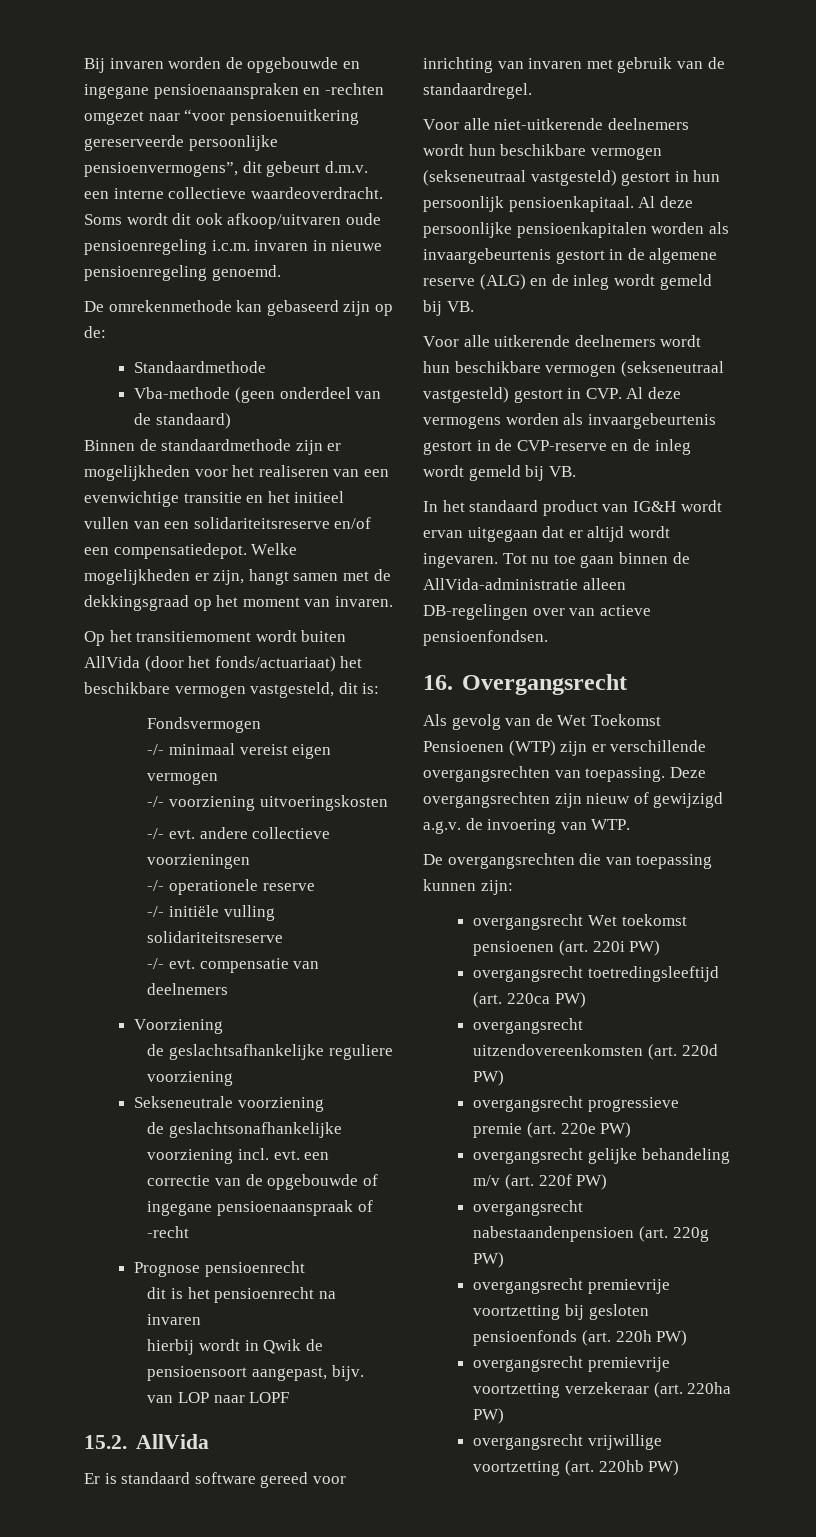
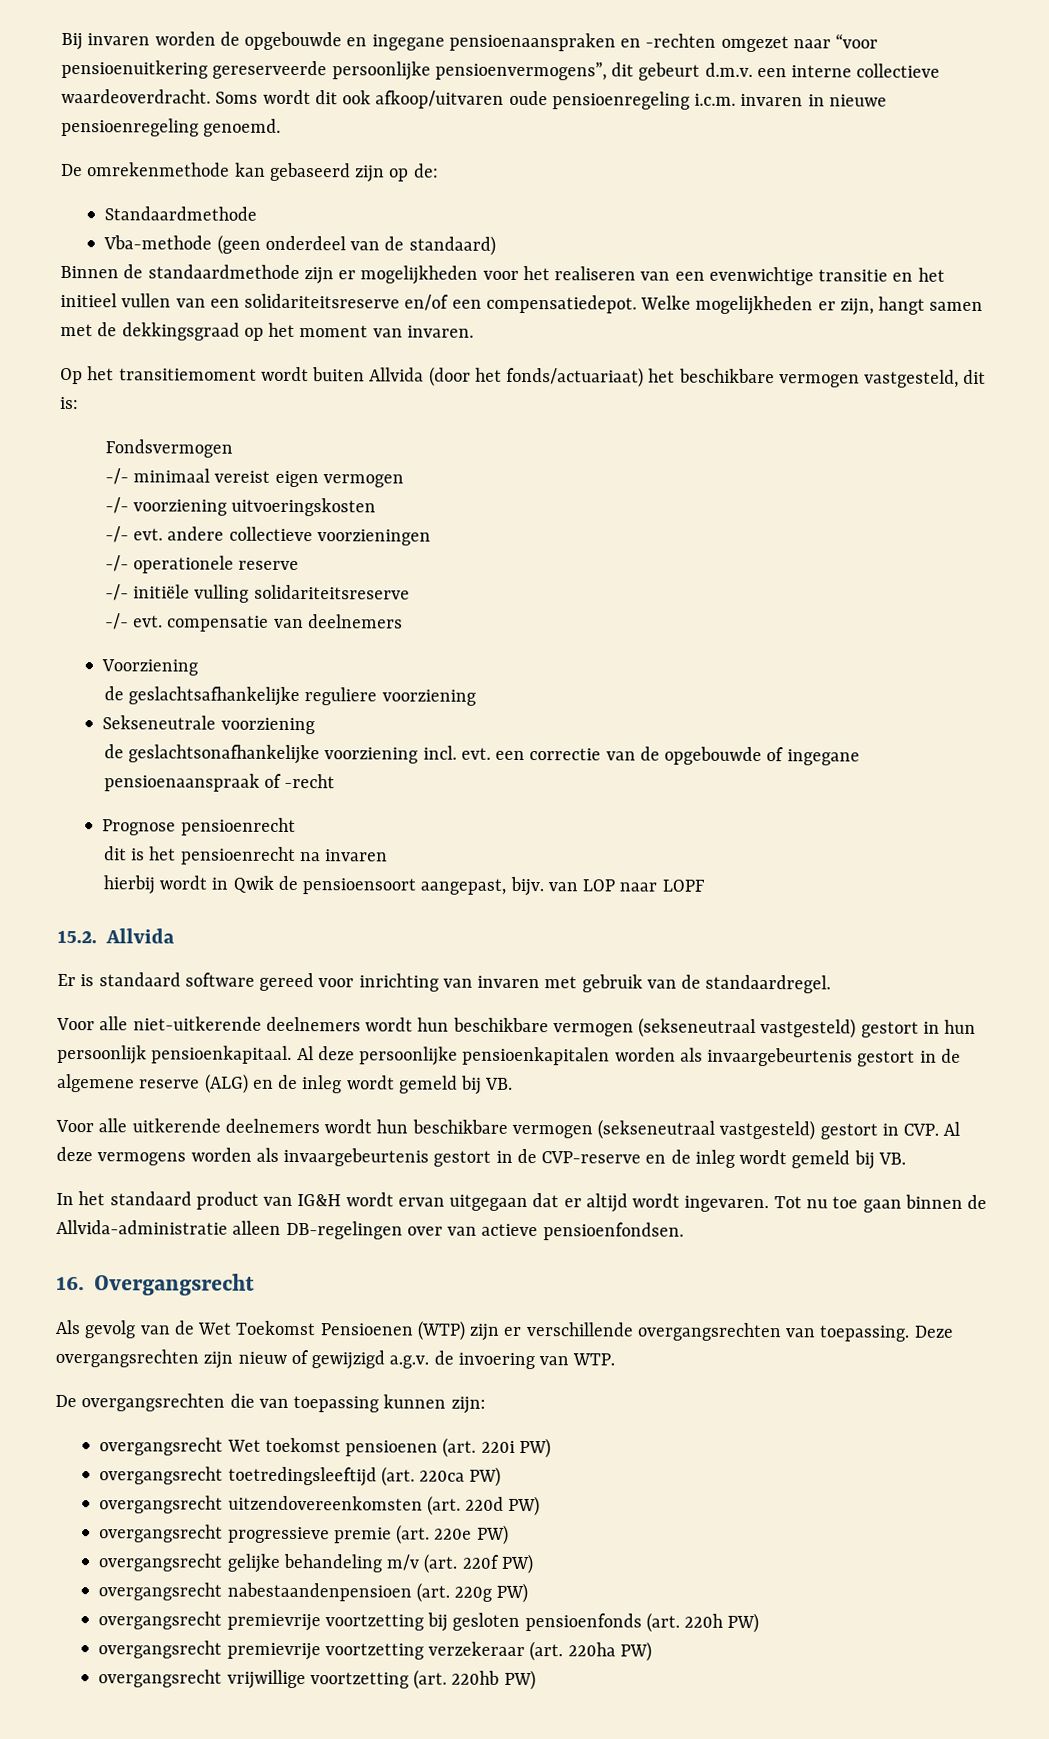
- Op het transitiemoment wordt buiten AllVida (door het fonds/actuariaat) het beschikbare vermogen vastgesteld, dit is:
+ Op het transitiemoment wordt buiten Allvida (door het fonds/actuariaat) het beschikbare vermogen vastgesteld, dit is:
- 15.2. AllVida
+ 15.2. Allvida
- Tot nu toe gaan binnen de AllVida-administratie alleen DB-regelingen over van actieve pensioenfondsen.
+ Tot nu toe gaan binnen de Allvida-administratie alleen DB-regelingen over van actieve pensioenfondsen.

